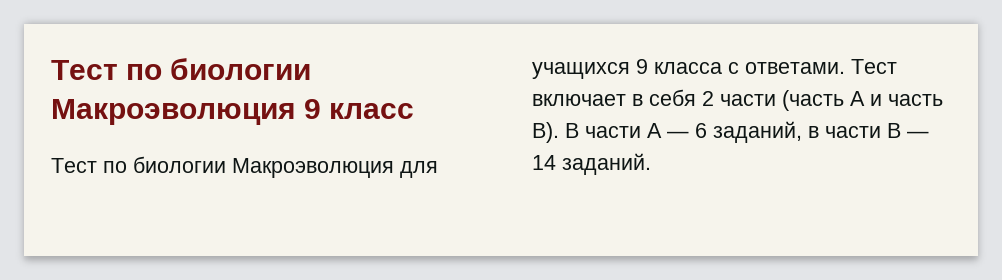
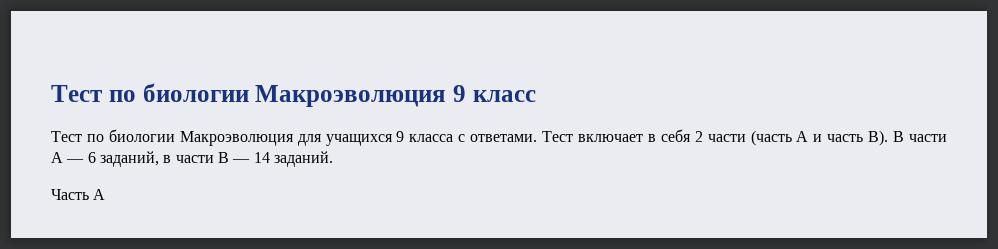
+ Часть А

